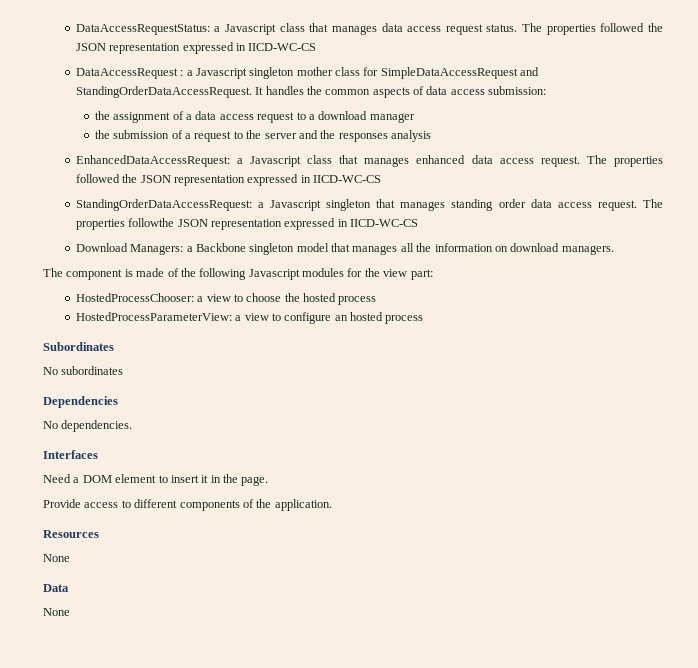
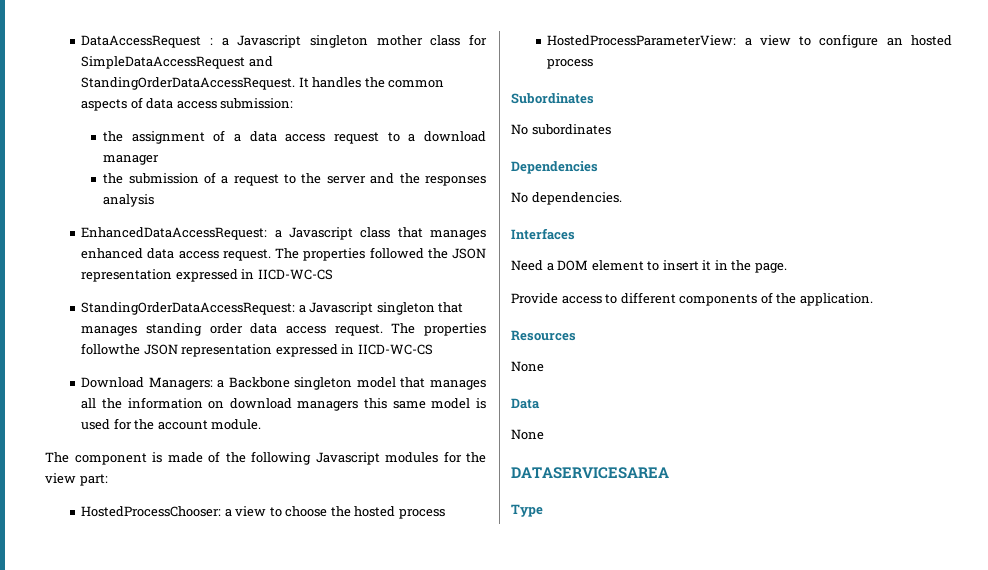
- DataAccessRequestStatus: a Javascript class that manages data access request status. The properties followed the JSON representation expressed in IICD-WC-CS
- Download Managers: a Backbone singleton model that manages all the information on download managers.
+ Download Managers: a Backbone singleton model that manages all the information on download managers this same model is used for the account module.
+ DATASERVICESAREA
+ Type

